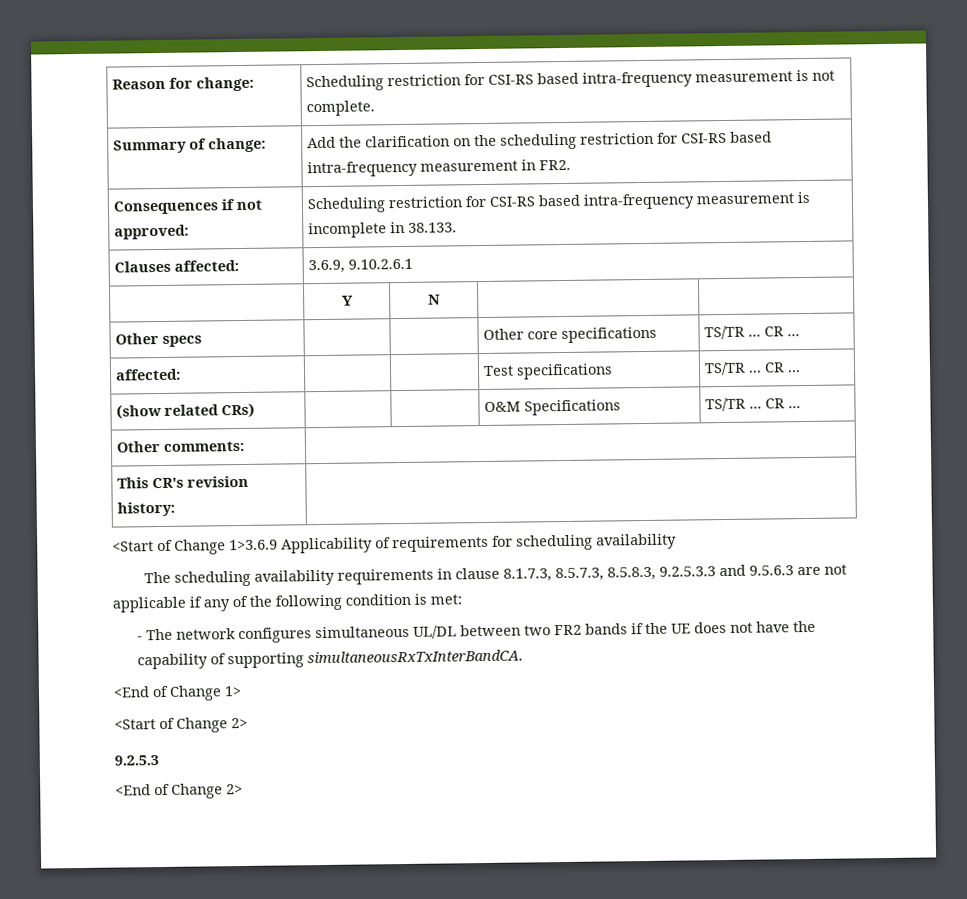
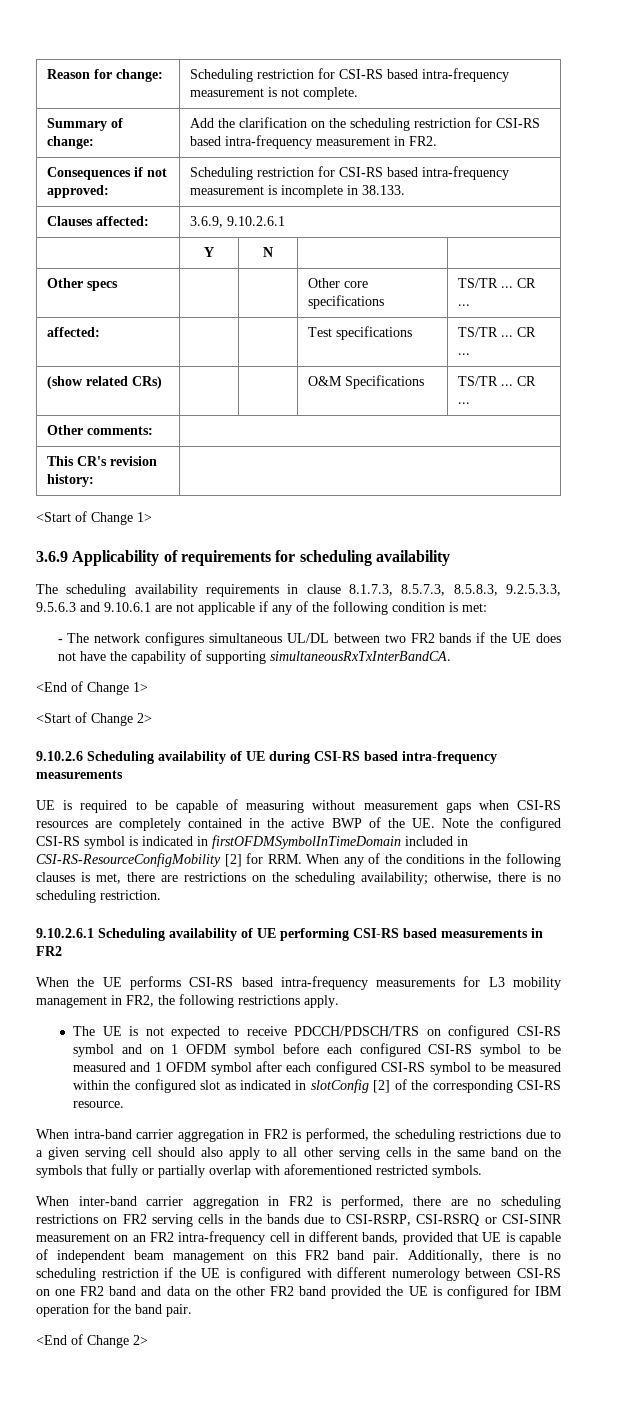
- <Start of Change 1>3.6.9 Applicability of requirements for scheduling availability
+ <Start of Change 1>
+ 3.6.9 Applicability of requirements for scheduling availability
- The scheduling availability requirements in clause 8.1.7.3, 8.5.7.3, 8.5.8.3, 9.2.5.3.3 and 9.5.6.3 are not applicable if any of the following condition is met:
+ The scheduling availability requirements in clause 8.1.7.3, 8.5.7.3, 8.5.8.3, 9.2.5.3.3, 9.5.6.3 and 9.10.6.1 are not applicable if any of the following condition is met:
- 9.2.5.3
+ 9.10.2.6 Scheduling availability of UE during CSI-RS based intra-frequency measurements
+ UE is required to be capable of measuring without measurement gaps when CSI-RS resources are completely contained in the active BWP of the UE. Note the configured CSI-RS symbol is indicated in firstOFDMSymbolInTimeDomain included in CSI-RS-ResourceConfigMobility [2] for RRM. When any of the conditions in the following clauses is met, there are restrictions on the scheduling availability; otherwise, there is no scheduling restriction.
+ 9.10.2.6.1 Scheduling availability of UE performing CSI-RS based measurements in FR2
+ When the UE performs CSI-RS based intra-frequency measurements for L3 mobility management in FR2, the following restrictions apply.
+ The UE is not expected to receive PDCCH/PDSCH/TRS on configured CSI-RS symbol and on 1 OFDM symbol before each configured CSI-RS symbol to be measured and 1 OFDM symbol after each configured CSI-RS symbol to be measured within the configured slot as indicated in slotConfig [2] of the corresponding CSI-RS resource.
+ When intra-band carrier aggregation in FR2 is performed, the scheduling restrictions due to a given serving cell should also apply to all other serving cells in the same band on the symbols that fully or partially overlap with aforementioned restricted symbols.
+ When inter-band carrier aggregation in FR2 is performed, there are no scheduling restrictions on FR2 serving cells in the bands due to CSI-RSRP, CSI-RSRQ or CSI-SINR measurement on an FR2 intra-frequency cell in different bands, provided that UE is capable of independent beam management on this FR2 band pair. Additionally, there is no scheduling restriction if the UE is configured with different numerology between CSI-RS on one FR2 band and data on the other FR2 band provided the UE is configured for IBM operation for the band pair.

